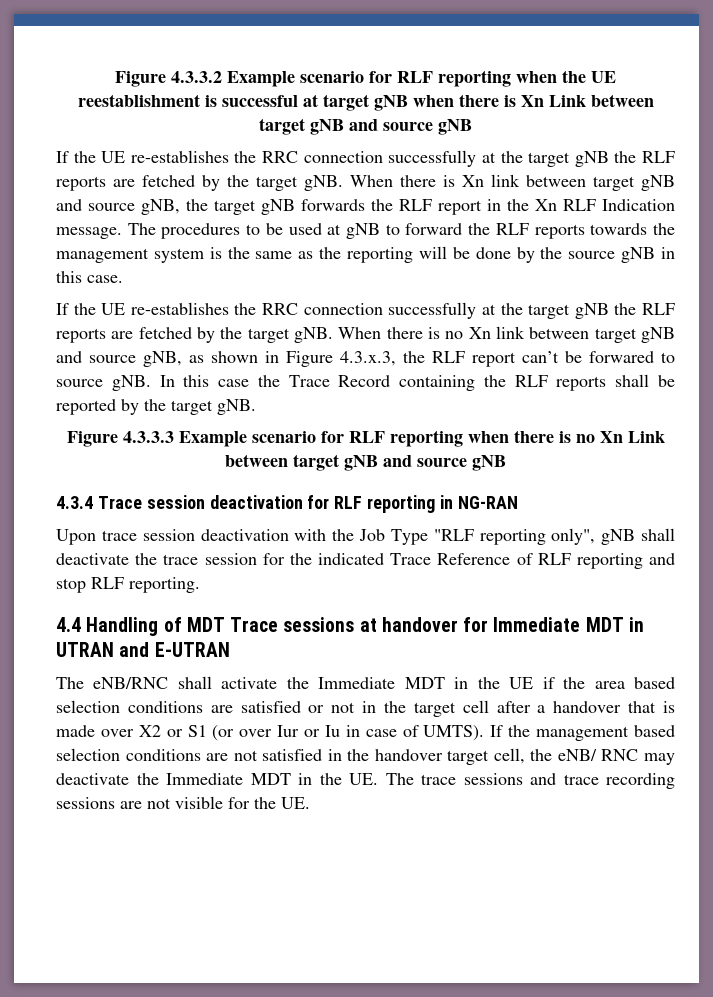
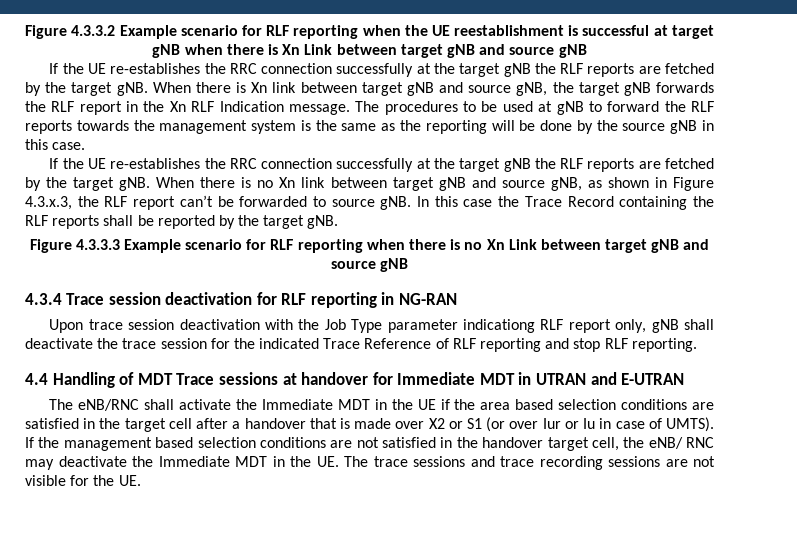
- When there is no Xn link between target gNB and source gNB, as shown in Figure 4.3.x.3, the RLF report can’t be forwared to source gNB.
+ When there is no Xn link between target gNB and source gNB, as shown in Figure 4.3.x.3, the RLF report can’t be forwarded to source gNB.
- Upon trace session deactivation with the Job Type "RLF reporting only", gNB shall deactivate the trace session for the indicated Trace Reference of RLF reporting and stop RLF reporting.
+ Upon trace session deactivation with the Job Type parameter indicationg RLF report only, gNB shall deactivate the trace session for the indicated Trace Reference of RLF reporting and stop RLF reporting.
- The eNB/RNC shall activate the Immediate MDT in the UE if the area based selection conditions are satisfied or not in the target cell after a handover that is made over X2 or S1 (or over Iur or Iu in case of UMTS).
+ The eNB/RNC shall activate the Immediate MDT in the UE if the area based selection conditions are satisfied in the target cell after a handover that is made over X2 or S1 (or over Iur or Iu in case of UMTS).

